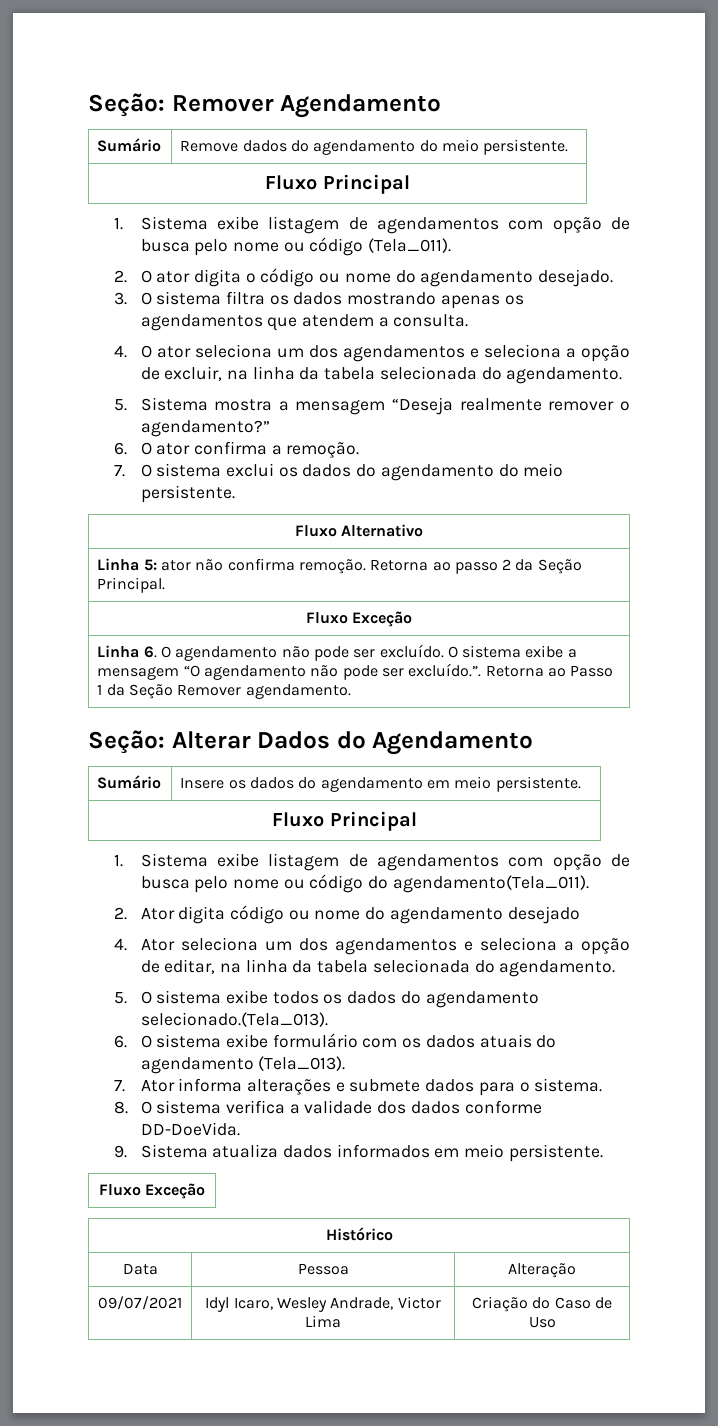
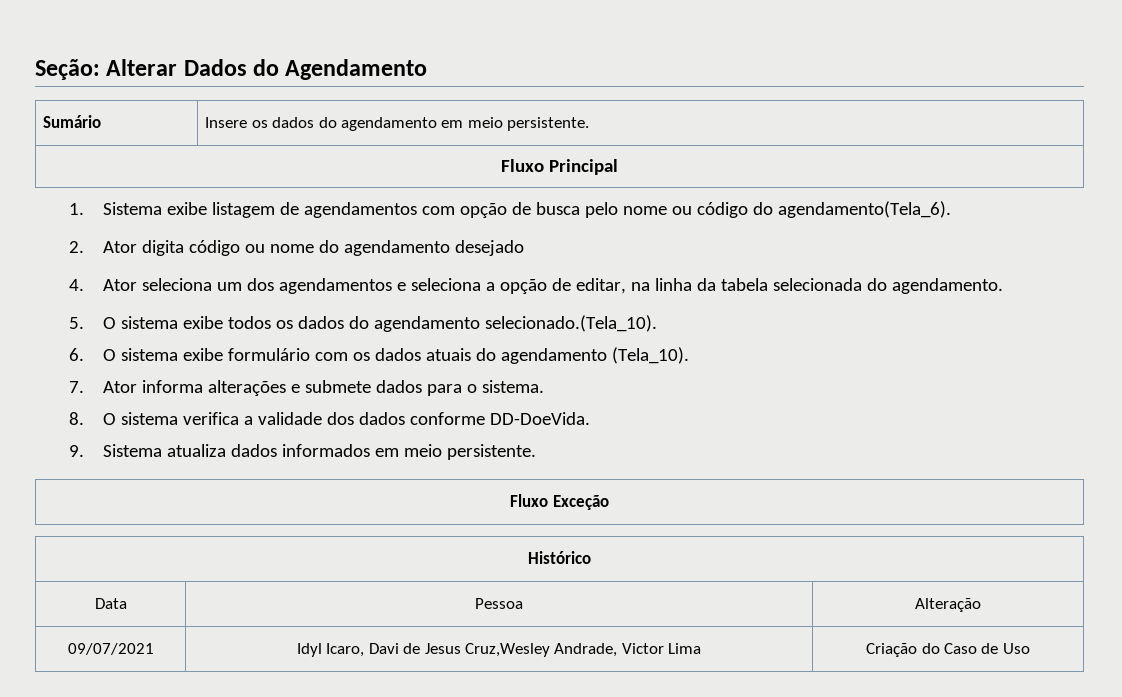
- Seção: Remover Agendamento
- Sumário | Remove dados do agendamento do meio persistente.
- Fluxo Principal
- 1. Sistema exibe listagem de agendamentos com opção de busca pelo nome ou código (Tela_011).
- 2. O ator digita o código ou nome do agendamento desejado.
- 3. O sistema filtra os dados mostrando apenas os agendamentos que atendem a consulta.
- 4. O ator seleciona um dos agendamentos e seleciona a opção de excluir, na linha da tabela selecionada do agendamento.
- 5. Sistema mostra a mensagem “Deseja realmente remover o agendamento?”
- 6. O ator confirma a remoção.
- 7. O sistema exclui os dados do agendamento do meio persistente.
- Fluxo Alternativo
- Linha 5: ator não confirma remoção. Retorna ao passo 2 da Seção Principal.
- Fluxo Exceção
- Linha 6. O agendamento não pode ser excluído. O sistema exibe a mensagem “O agendamento não pode ser excluído.”. Retorna ao Passo 1 da Seção Remover agendamento.
- 1. Sistema exibe listagem de agendamentos com opção de busca pelo nome ou código do agendamento(Tela_011).
+ 1. Sistema exibe listagem de agendamentos com opção de busca pelo nome ou código do agendamento(Tela_6).
- 5. O sistema exibe todos os dados do agendamento selecionado.(Tela_013).
+ 5. O sistema exibe todos os dados do agendamento selecionado.(Tela_10).
- 6. O sistema exibe formulário com os dados atuais do agendamento (Tela_013).
+ 6. O sistema exibe formulário com os dados atuais do agendamento (Tela_10).
- 09/07/2021 | Idyl Icaro, Wesley Andrade, Victor Lima | Criação do Caso de Uso
+ 09/07/2021 | Idyl Icaro, Davi de Jesus Cruz,Wesley Andrade, Victor Lima | Criação do Caso de Uso

